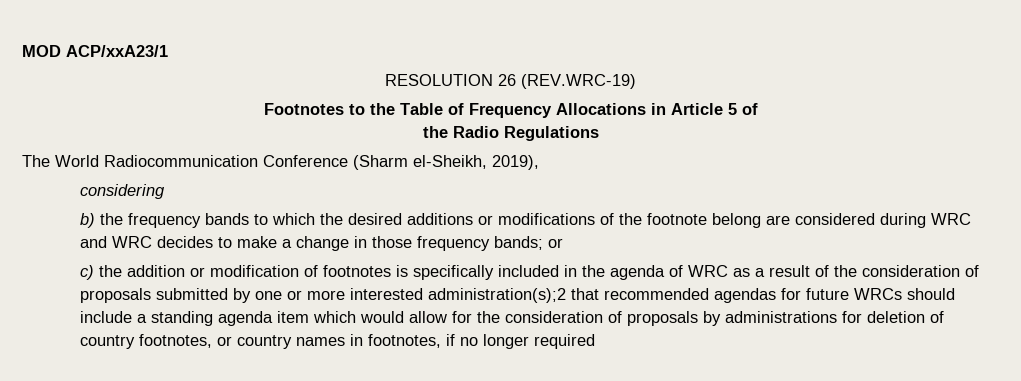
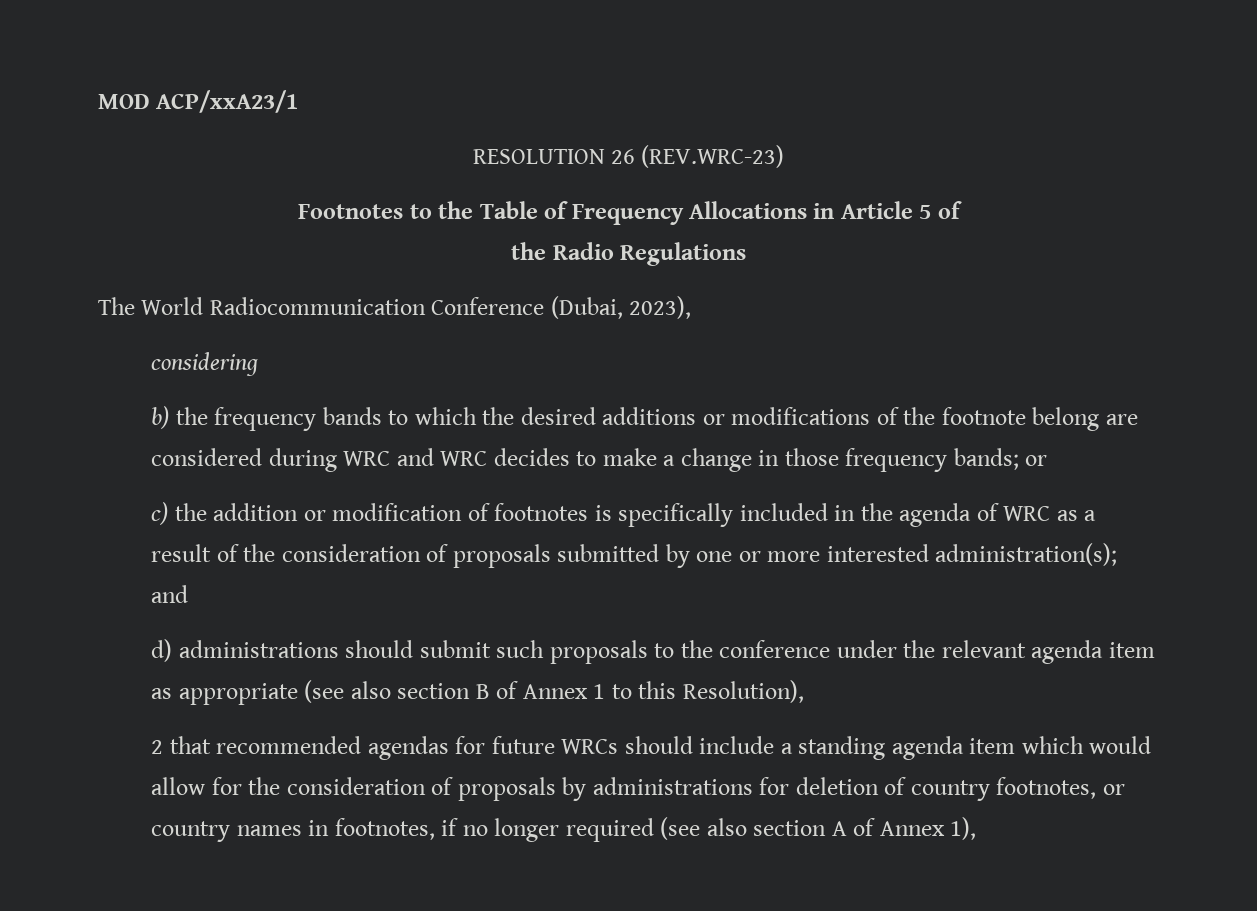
- RESOLUTION 26 (REV.WRC-19)
+ RESOLUTION 26 (REV.WRC-23)
- The World Radiocommunication Conference (Sharm el-Sheikh, 2019),
+ The World Radiocommunication Conference (Dubai, 2023),
- c) the addition or modification of footnotes is specifically included in the agenda of WRC as a result of the consideration of proposals submitted by one or more interested administration(s);2 that recommended agendas for future WRCs should include a standing agenda item which would allow for the consideration of proposals by administrations for deletion of country footnotes, or country names in footnotes, if no longer required
+ c) the addition or modification of footnotes is specifically included in the agenda of WRC as a result of the consideration of proposals submitted by one or more interested administration(s); and
+ d) administrations should submit such proposals to the conference under the relevant agenda item as appropriate (see also section B of Annex 1 to this Resolution),
+ 2 that recommended agendas for future WRCs should include a standing agenda item which would allow for the consideration of proposals by administrations for deletion of country footnotes, or country names in footnotes, if no longer required (see also section A of Annex 1),

